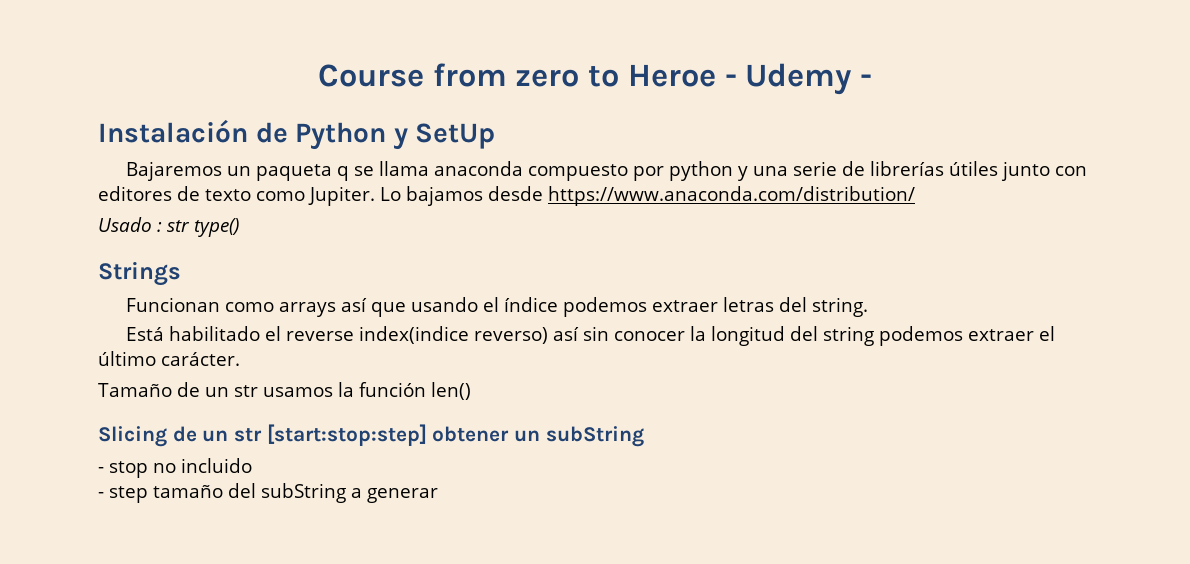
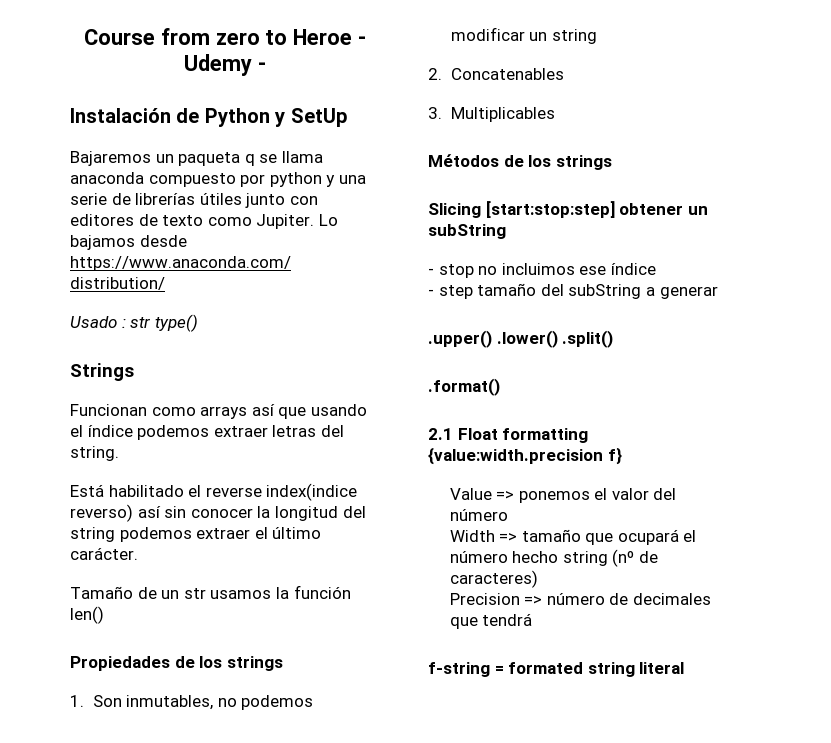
- Slicing de un str [start:stop:step] obtener un subString
+ Propiedades de los strings
+ 1. Son inmutables, no podemos modificar un string
+ 2. Concatenables
+ 3. Multiplicables
+ Métodos de los strings
+ Slicing [start:stop:step] obtener un subString
- - stop no incluido
+ - stop no incluimos ese índice
+ .upper() .lower() .split()
+ .format()
+ 2.1 Float formatting {value:width.precision f}
+ Value => ponemos el valor del número
+ Width => tamaño que ocupará el número hecho string (nº de caracteres)
+ Precision => número de decimales que tendrá
+ f-string = formated string literal

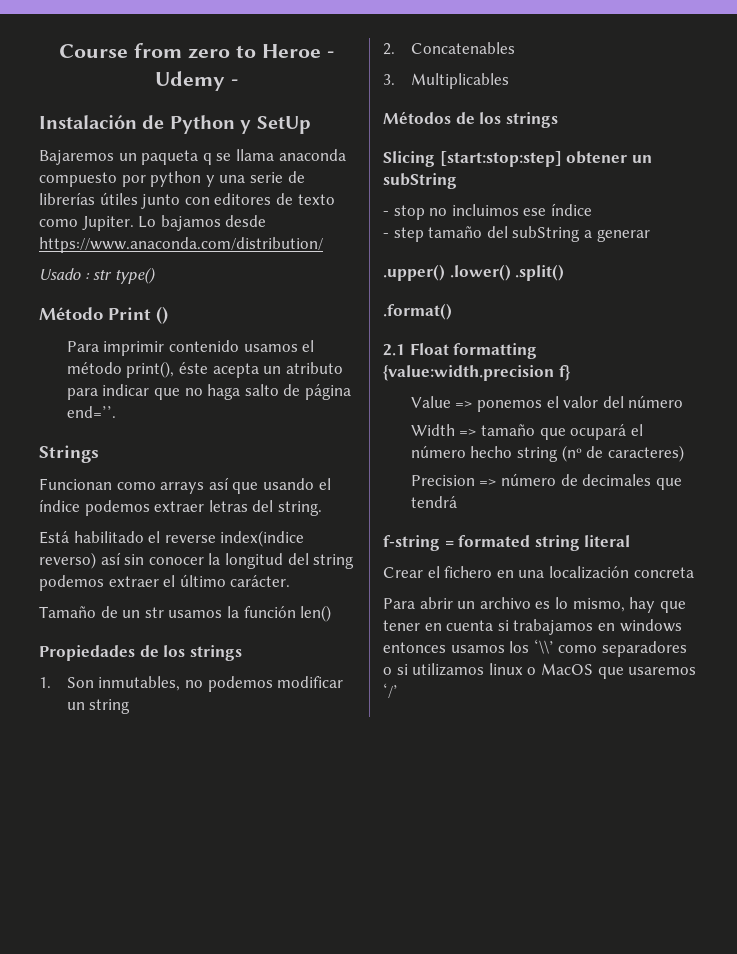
+ Método Print ()
+ Para imprimir contenido usamos el método print(), éste acepta un atributo para indicar que no haga salto de página end=’’.
+ Crear el fichero en una localización concreta
+ Para abrir un archivo es lo mismo, hay que tener en cuenta si trabajamos en windows entonces usamos los ‘\\’ como separadores o si utilizamos linux o MacOS que usaremos ‘/’

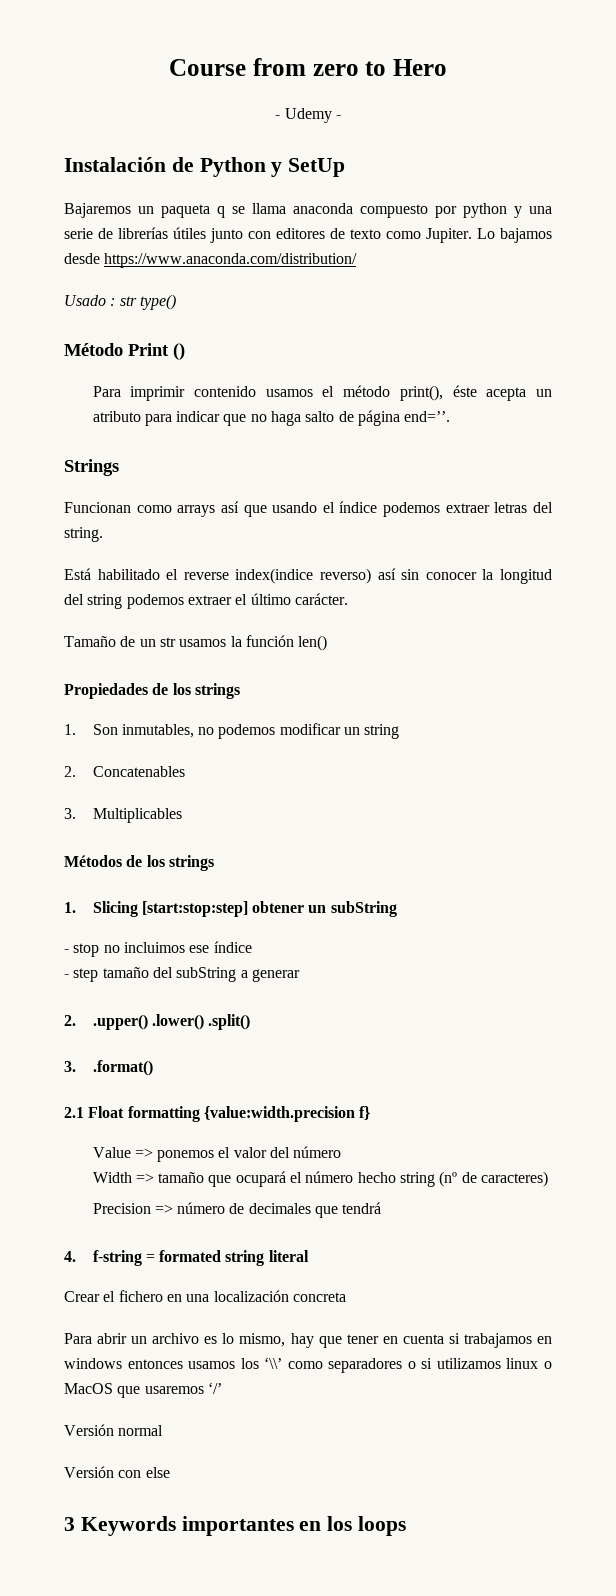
- Course from zero to Heroe - Udemy -
+ Course from zero to Hero
+ - Udemy -
- Slicing [start:stop:step] obtener un subString
+ 1. Slicing [start:stop:step] obtener un subString
- .upper() .lower() .split()
+ 2. .upper() .lower() .split()
- .format()
+ 3. .format()
- f-string = formated string literal
+ 4. f-string = formated string literal
+ Versión normal
+ Versión con else
+ 3 Keywords importantes en los loops

